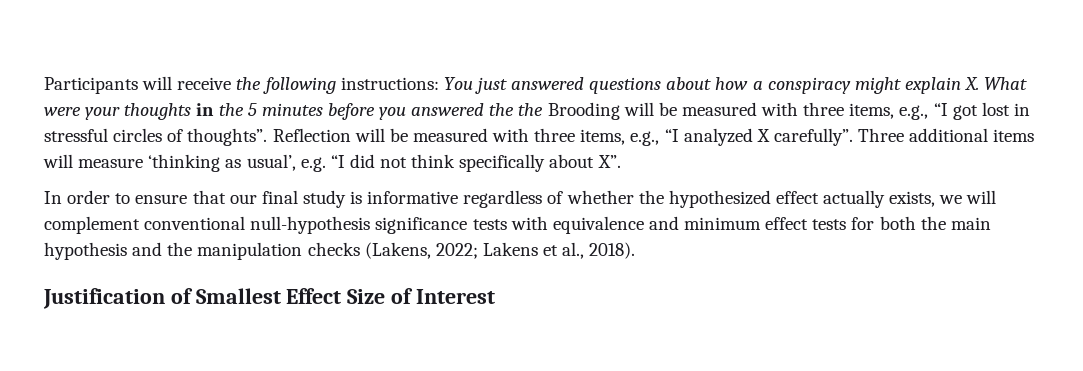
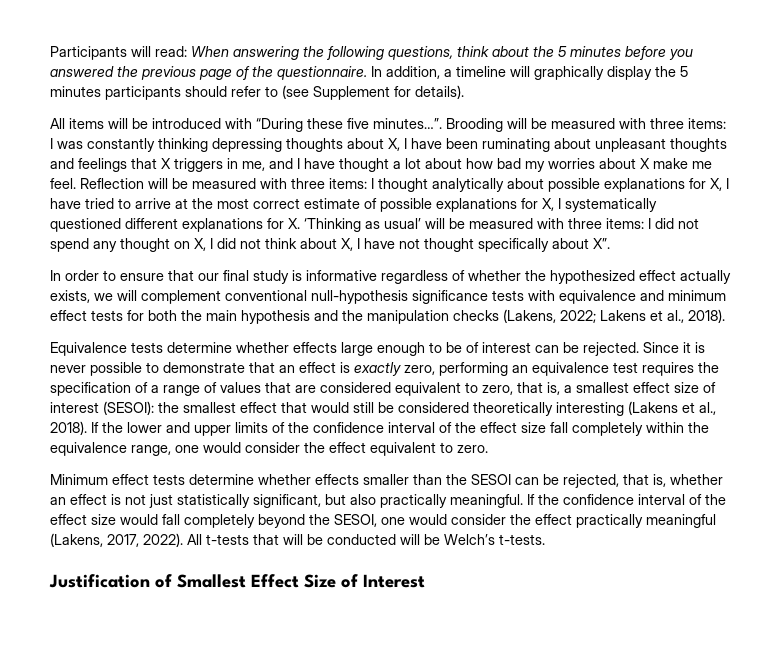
- Participants will receive the following instructions: You just answered questions about how a conspiracy might explain X. What were your thoughts in the 5 minutes before you answered the the Brooding will be measured with three items, e.g., “I got lost in stressful circles of thoughts”.
+ Participants will read: When answering the following questions, think about the 5 minutes before you answered the previous page of the questionnaire. In addition, a timeline will graphically display the 5 minutes participants should refer to (see Supplement for details).
+ All items will be introduced with “During these five minutes…”. Brooding will be measured with three items: I was constantly thinking depressing thoughts about X, I have been ruminating about unpleasant thoughts and feelings that X triggers in me, and I have thought a lot about how bad my worries about X make me feel.
- Reflection will be measured with three items, e.g., “I analyzed X carefully”. Three additional items will measure ‘thinking as usual’, e.g. “I did not think specifically about X”.
+ Reflection will be measured with three items: I thought analytically about possible explanations for X, I have tried to arrive at the most correct estimate of possible explanations for X, I systematically questioned different explanations for X. ‘Thinking as usual’ will be measured with three items: I did not spend any thought on X, I did not think about X, I have not thought specifically about X”.
+ Equivalence tests determine whether effects large enough to be of interest can be rejected. Since it is never possible to demonstrate that an effect is exactly zero, performing an equivalence test requires the specification of a range of values that are considered equivalent to zero, that is, a smallest effect size of interest (SESOI): the smallest effect that would still be considered theoretically interesting (Lakens et al., 2018). If the lower and upper limits of the confidence interval of the effect size fall completely within the equivalence range, one would consider the effect equivalent to zero.
+ Minimum effect tests determine whether effects smaller than the SESOI can be rejected, that is, whether an effect is not just statistically significant, but also practically meaningful. If the confidence interval of the effect size would fall completely beyond the SESOI, one would consider the effect practically meaningful (Lakens, 2017, 2022). All t-tests that will be conducted will be Welch’s t-tests.

